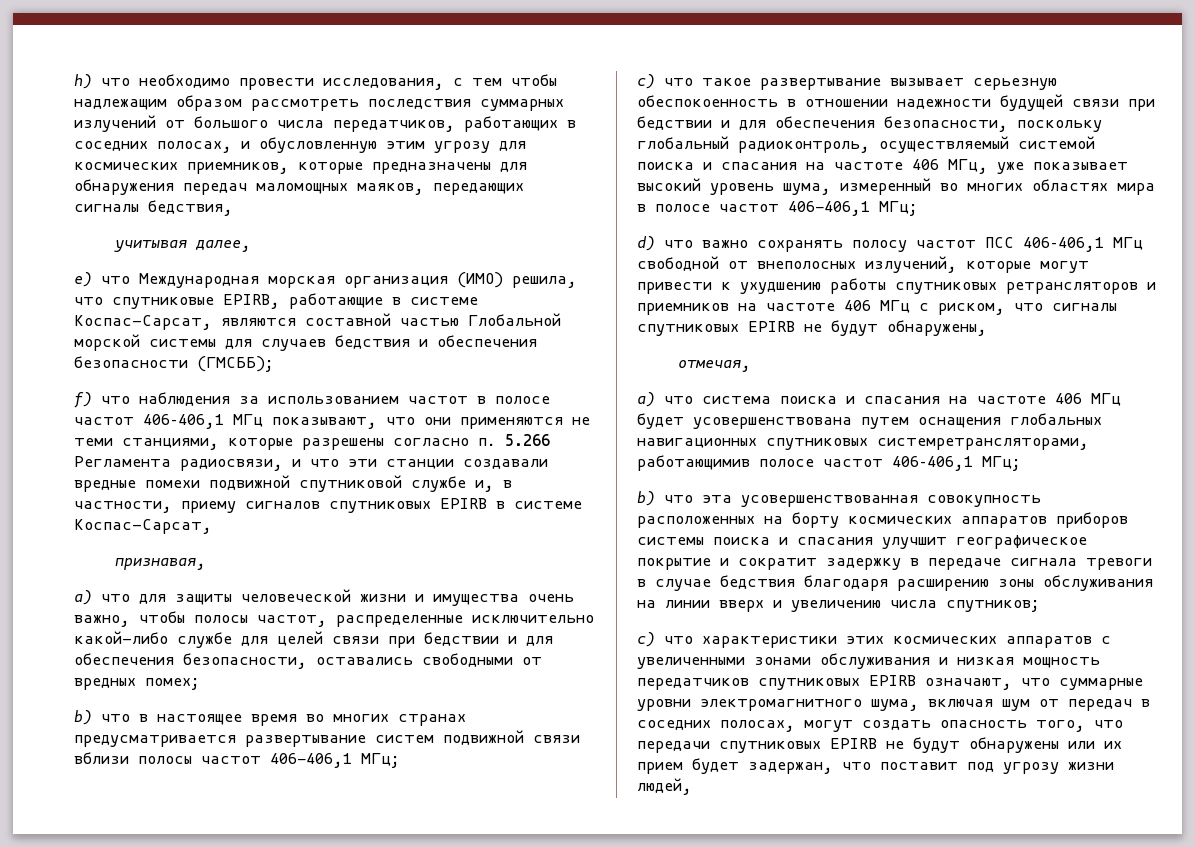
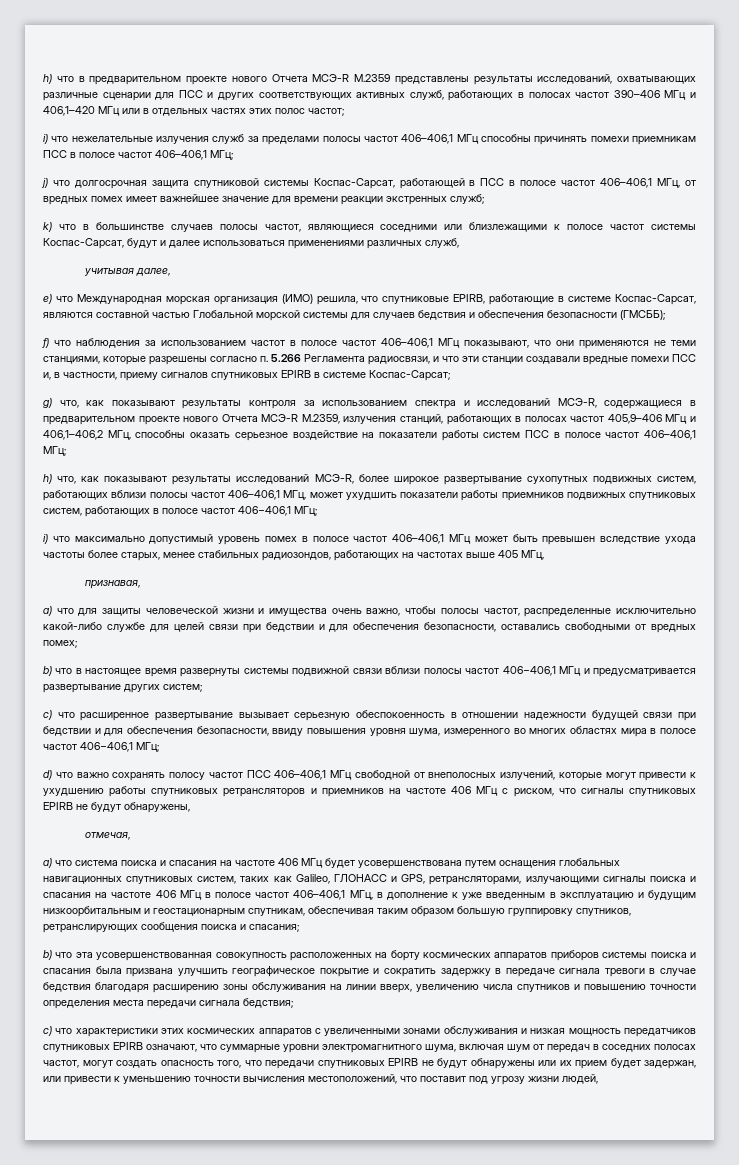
- h) что необходимо провести исследования, с тем чтобы надлежащим образом рассмотреть последствия суммарных излучений от большого числа передатчиков, работающих в соседних полосах, и обусловленную этим угрозу для космических приемников, которые предназначены для обнаружения передач маломощных маяков, передающих сигналы бедствия,
+ h) что в предварительном проекте нового Отчета МСЭ-R M.2359 представлены результаты исследований, охватывающих различные сценарии для ПСС и других соответствующих активных служб, работающих в полосах частот 390–406 МГц и 406,1–420 МГц или в отдельных частях этих полос частот;
+ i) что нежелательные излучения служб за пределами полосы частот 406–406,1 МГц способны причинять помехи приемникам ПСС в полосе частот 406–406,1 МГц;
+ j) что долгосрочная защита спутниковой системы Коспас-Сарсат, работающей в ПСС в полосе частот 406–406,1 МГц, от вредных помех имеет важнейшее значение для времени реакции экстренных служб;
+ k) что в большинстве случаев полосы частот, являющиеся соседними или близлежащими к полосе частот системы Коспас-Сарсат, будут и далее использоваться применениями различных служб,
- f) что наблюдения за использованием частот в полосе частот 406–406,1 МГц показывают, что они применяются не теми станциями, которые разрешены согласно п. 5.266 Регламента радиосвязи, и что эти станции создавали вредные помехи подвижной спутниковой службе и, в частности, приему сигналов спутниковых EPIRB в системе Коспас-Сарсат,
+ f) что наблюдения за использованием частот в полосе частот 406–406,1 МГц показывают, что они применяются не теми станциями, которые разрешены согласно п. 5.266 Регламента радиосвязи, и что эти станции создавали вредные помехи ПСС и, в частности, приему сигналов спутниковых EPIRB в системе Коспас-Сарсат;
+ g) что, как показывают результаты контроля за использованием спектра и исследований МСЭ-R, содержащиеся в предварительном проекте нового Отчета МСЭ-R М.2359, излучения станций, работающих в полосах частот 405,9–406 МГц и 406,1–406,2 МГц, способны оказать серьезное воздействие на показатели работы систем ПСС в полосе частот 406–406,1 МГц;
+ h) что, как показывают результаты исследований МСЭ-R, более широкое развертывание сухопутных подвижных систем, работающих вблизи полосы частот 406–406,1 МГц, может ухудшить показатели работы приемников подвижных спутниковых систем, работающих в полосе частот 406−406,1 МГц;
+ i) что максимально допустимый уровень помех в полосе частот 406–406,1 МГц может быть превышен вследствие ухода частоты более старых, менее стабильных радиозондов, работающих на частотах выше 405 МГц,
- b) что в настоящее время во многих странах предусматривается развертывание систем подвижной связи вблизи полосы частот 406−406,1 МГц;
- c) что такое развертывание вызывает серьезную обеспокоенность в отношении надежности будущей связи при бедствии и для обеспечения безопасности, поскольку глобальный радиоконтроль, осуществляемый системой поиска и спасания на частоте 406 МГц, уже показывает высокий уровень шума, измеренный во многих областях мира в полосе частот 406−406,1 МГц;
+ b) что в настоящее время развернуты системы подвижной связи вблизи полосы частот 406−406,1 МГц и предусматривается развертывание других систем;
+ c) что расширенное развертывание вызывает серьезную обеспокоенность в отношении надежности будущей связи при бедствии и для обеспечения безопасности, ввиду повышения уровня шума, измеренного во многих областях мира в полосе частот 406−406,1 МГц;
- a) что система поиска и спасания на частоте 406 МГц будет усовершенствована путем оснащения глобальных навигационных спутниковых системретрансляторами, работающимив полосе частот 406–406,1 МГц;
+ a) что система поиска и спасания на частоте 406 МГц будет усовершенствована путем оснащения глобальных навигационных спутниковых систем, таких как Galileo, ГЛОНАСС и GPS, ретрансляторами, излучающими сигналы поиска и спасания на частоте 406 МГц в полосе частот 406–406,1 МГц, в дополнение к уже введенным в эксплуатацию и будущим низкоорбитальным и геостационарным спутникам, обеспечивая таким образом большую группировку спутников, ретранслирующих сообщения поиска и спасания;
- b) что эта усовершенствованная совокупность расположенных на борту космических аппаратов приборов системы поиска и спасания улучшит географическое покрытие и сократит задержку в передаче сигнала тревоги в случае бедствия благодаря расширению зоны обслуживания на линии вверх и увеличению числа спутников;
+ b) что эта усовершенствованная совокупность расположенных на борту космических аппаратов приборов системы поиска и спасания была призвана улучшить географическое покрытие и сократить задержку в передаче сигнала тревоги в случае бедствия благодаря расширению зоны обслуживания на линии вверх, увеличению числа спутников и повышению точности определения места передачи сигнала бедствия;
- c) что характеристики этих космических аппаратов с увеличенными зонами обслуживания и низкая мощность передатчиков спутниковых EPIRB означают, что суммарные уровни электромагнитного шума, включая шум от передач в соседних полосах, могут создать опасность того, что передачи спутниковых EPIRB не будут обнаружены или их прием будет задержан, что поставит под угрозу жизни людей,
+ c) что характеристики этих космических аппаратов с увеличенными зонами обслуживания и низкая мощность передатчиков спутниковых EPIRB означают, что суммарные уровни электромагнитного шума, включая шум от передач в соседних полосах частот, могут создать опасность того, что передачи спутниковых EPIRB не будут обнаружены или их прием будет задержан, или привести к уменьшению точности вычисления местоположений, что поставит под угрозу жизни людей,

